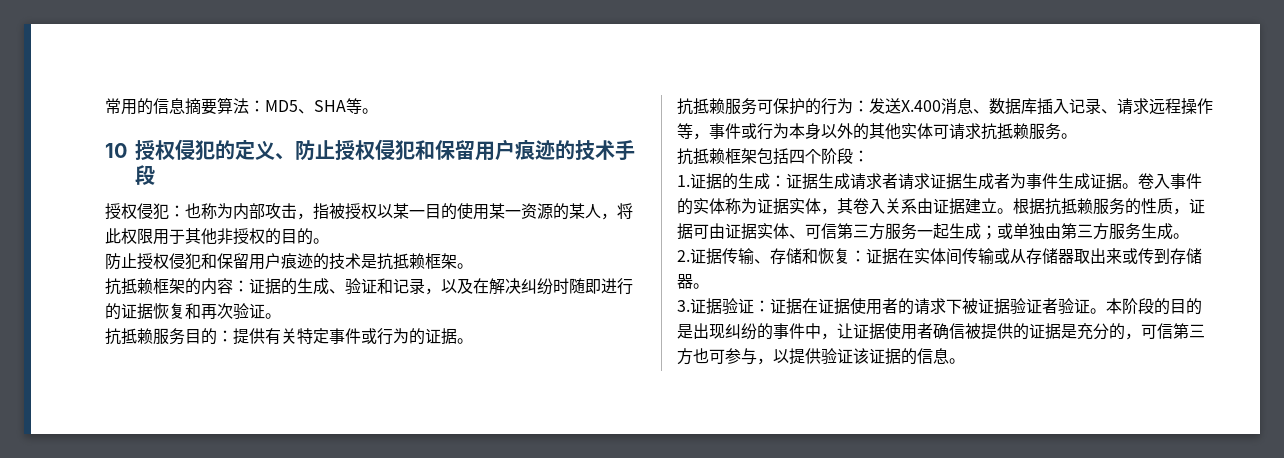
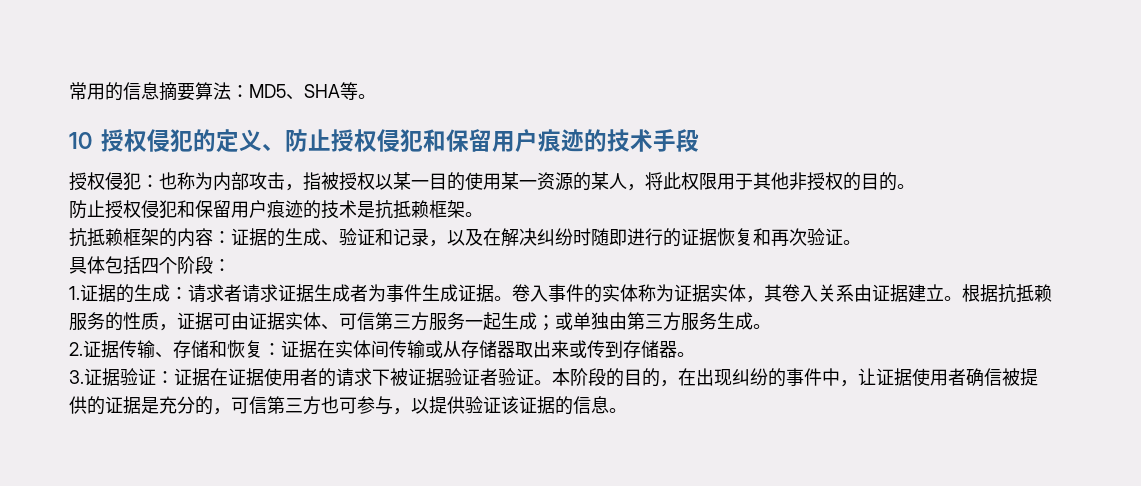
- 抗抵赖服务目的：提供有关特定事件或行为的证据。
- 抗抵赖服务可保护的行为：发送X.400消息、数据库插入记录、请求远程操作等，事件或行为本身以外的其他实体可请求抗抵赖服务。
- 抗抵赖框架包括四个阶段：
+ 具体包括四个阶段：
- 1.证据的生成：证据生成请求者请求证据生成者为事件生成证据。
+ 1.证据的生成：请求者请求证据生成者为事件生成证据。
- 本阶段的目的是出现纠纷的事件中，让证据使用者确信被提供的证据是充分的，可信第三方也可参与，以提供验证该证据的信息。
+ 本阶段的目的，在出现纠纷的事件中，让证据使用者确信被提供的证据是充分的，可信第三方也可参与，以提供验证该证据的信息。

